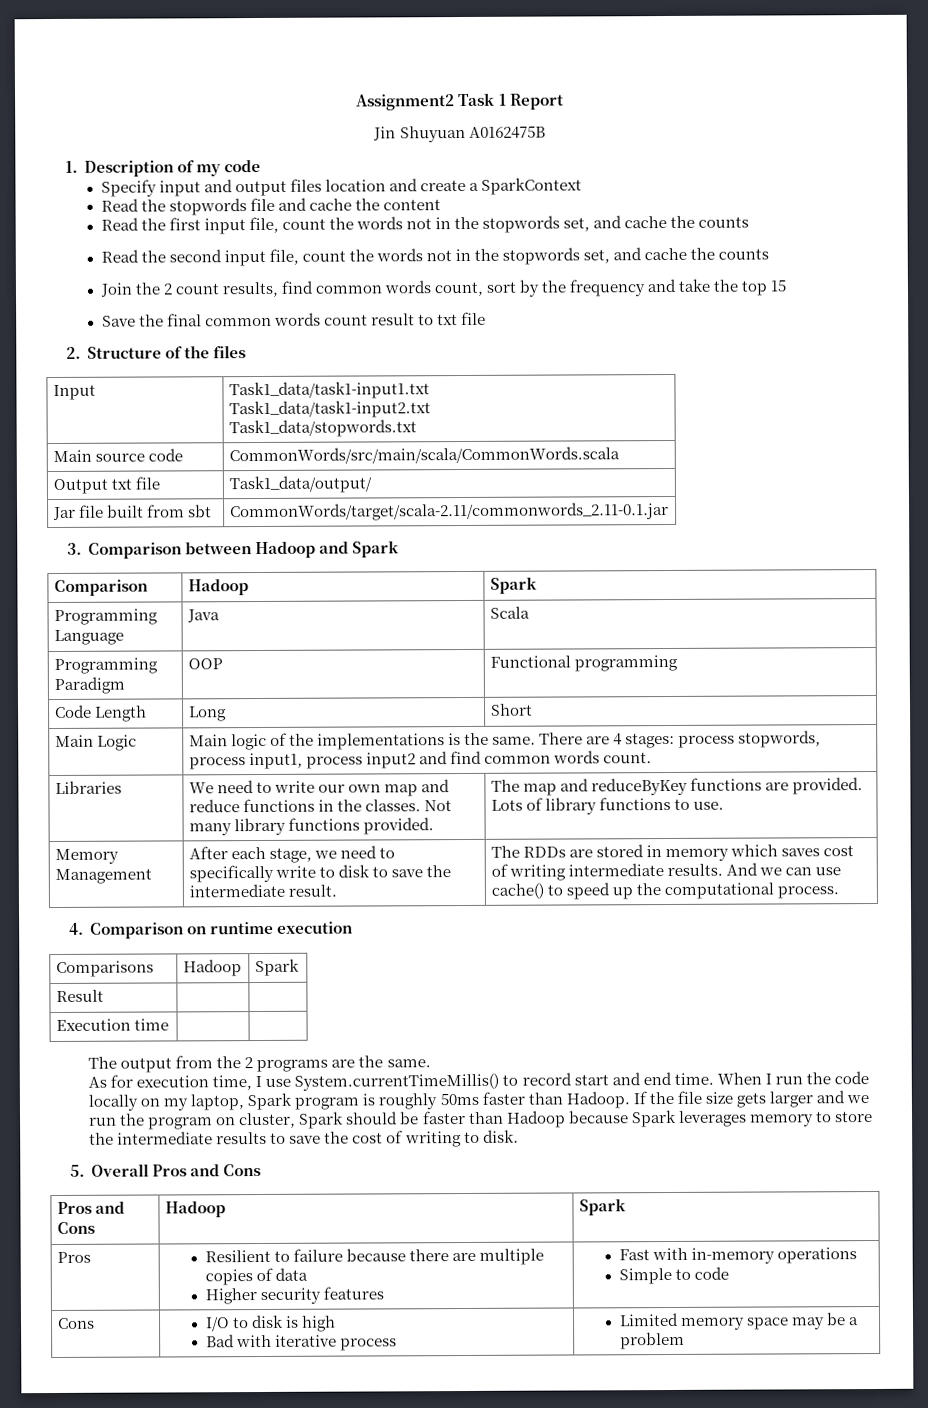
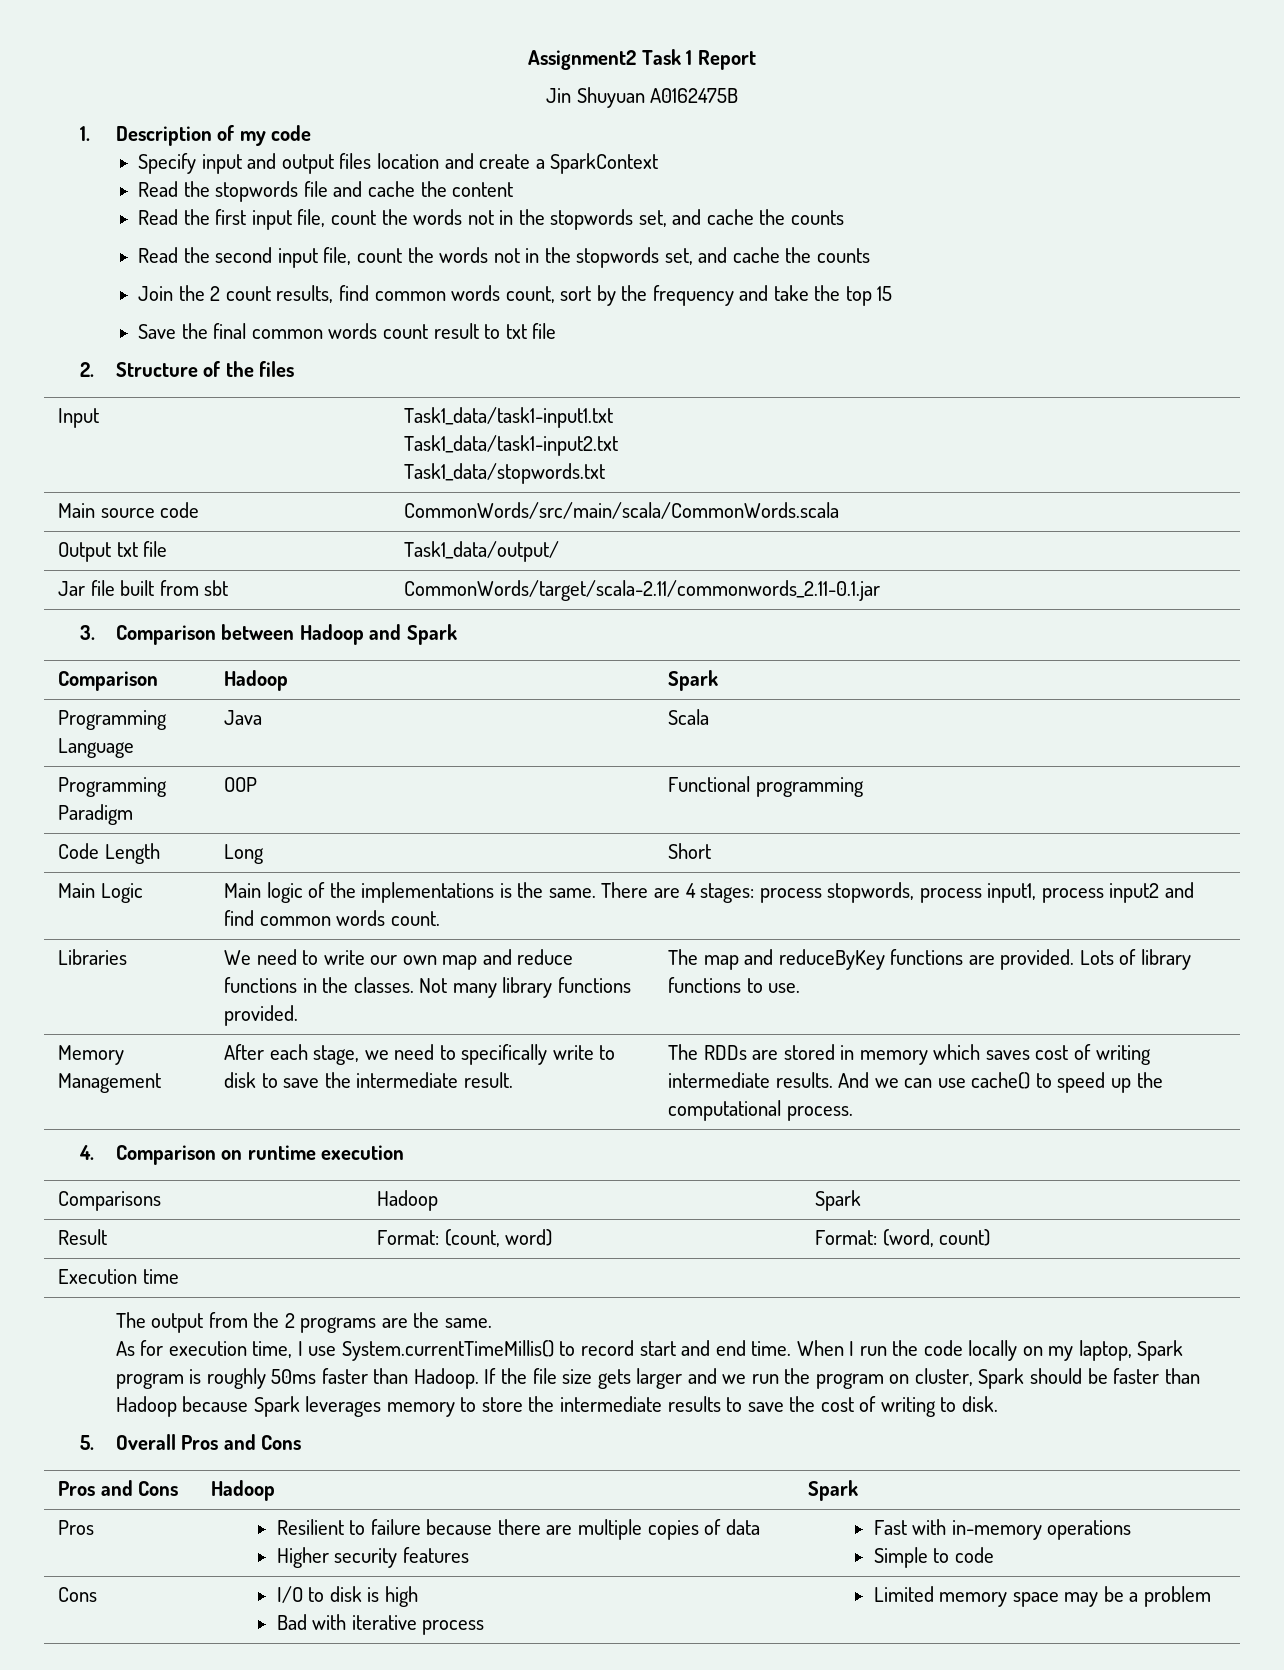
- Result | |
+ Result | Format: (count, word) | Format: (word, count)

